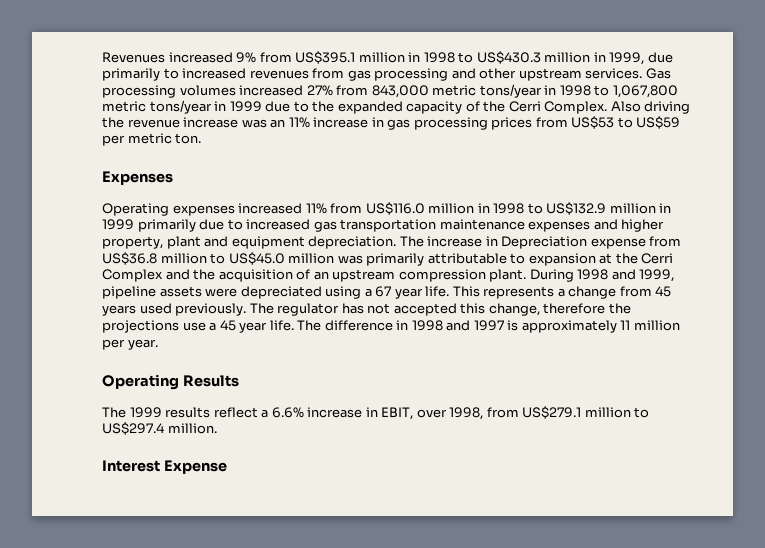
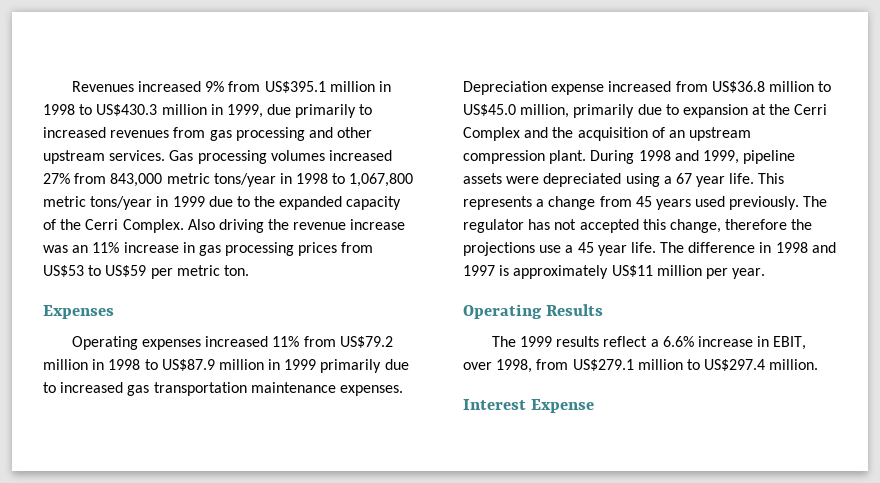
- Operating expenses increased 11% from US$116.0 million in 1998 to US$132.9 million in 1999 primarily due to increased gas transportation maintenance expenses and higher property, plant and equipment depreciation. The increase in Depreciation expense from US$36.8 million to US$45.0 million was primarily attributable to expansion at the Cerri Complex and the acquisition of an upstream compression plant.
+ Operating expenses increased 11% from US$79.2 million in 1998 to US$87.9 million in 1999 primarily due to increased gas transportation maintenance expenses. Depreciation expense increased from US$36.8 million to US$45.0 million, primarily due to expansion at the Cerri Complex and the acquisition of an upstream compression plant.
- The difference in 1998 and 1997 is approximately 11 million per year.
+ The difference in 1998 and 1997 is approximately US$11 million per year.

